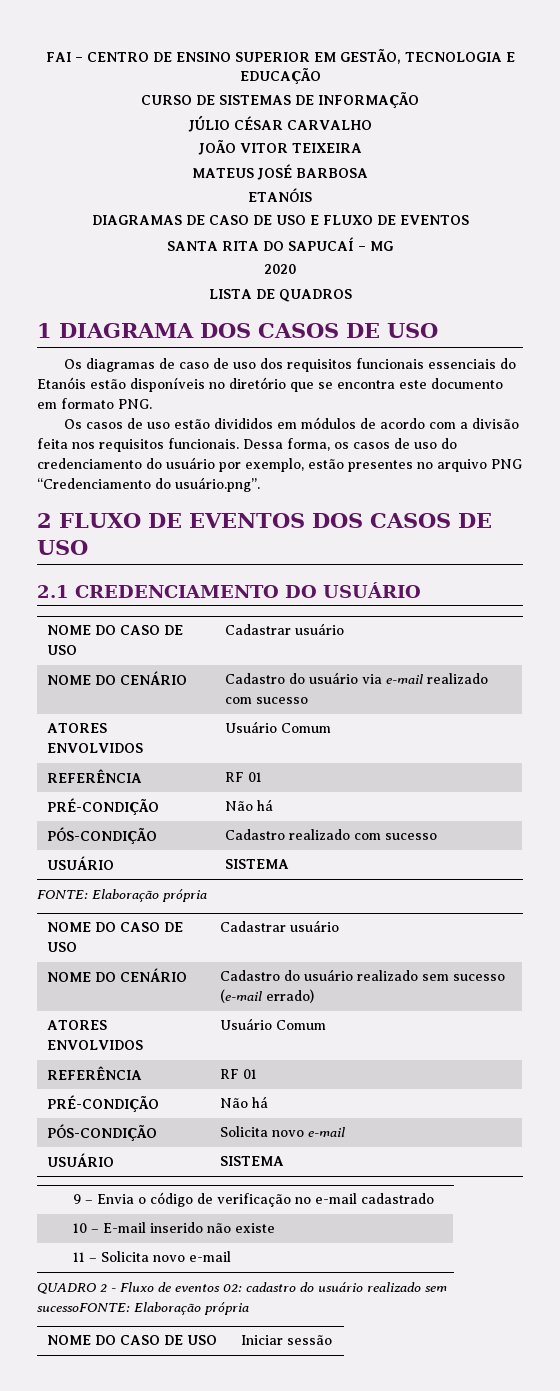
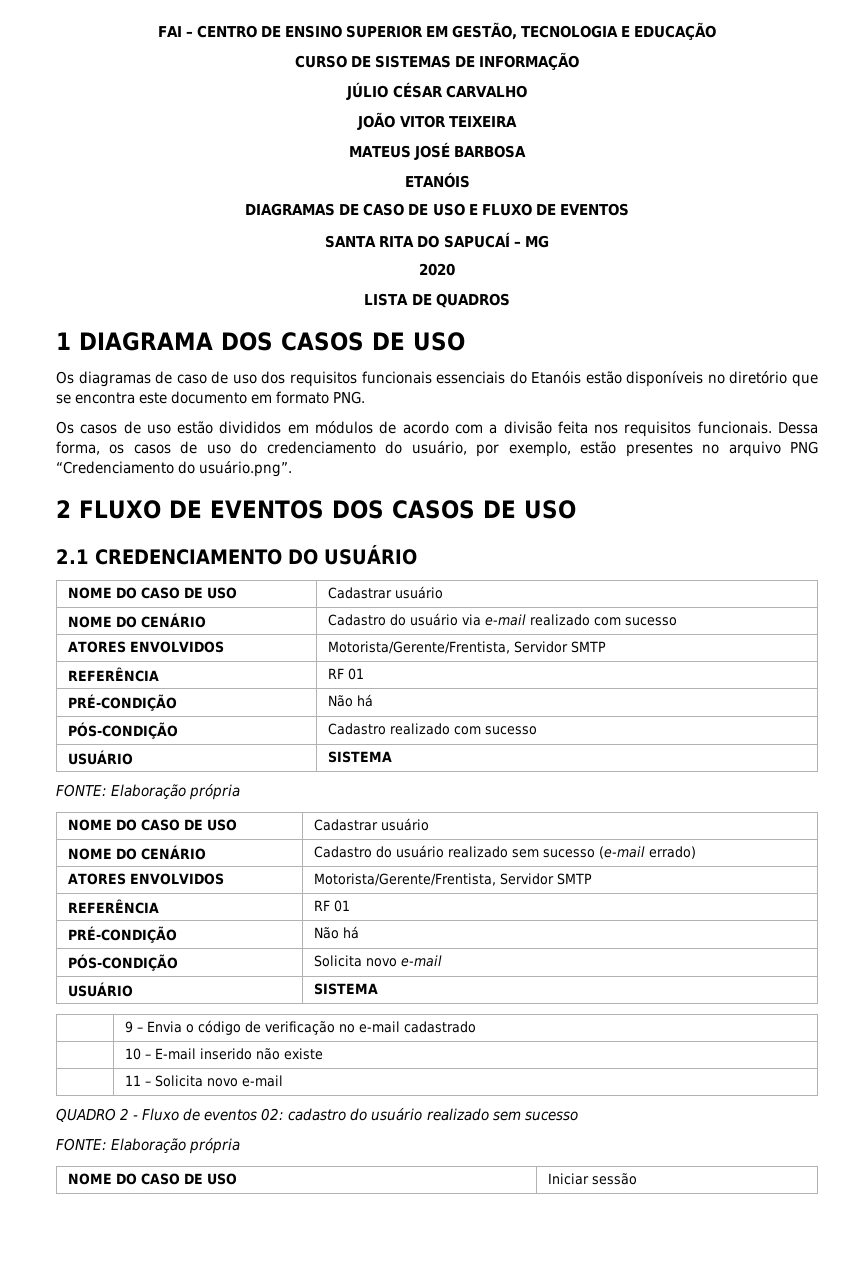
- Dessa forma, os casos de uso do credenciamento do usuário por exemplo, estão presentes no arquivo PNG “Credenciamento do usuário.png”.
+ Dessa forma, os casos de uso do credenciamento do usuário, por exemplo, estão presentes no arquivo PNG “Credenciamento do usuário.png”.
  NOME DO CENÁRIO | Cadastro do usuário via e-mail realizado com sucesso
- ATORES ENVOLVIDOS | Usuário Comum
+ ATORES ENVOLVIDOS | Motorista/Gerente/Frentista, Servidor SMTP
  NOME DO CENÁRIO | Cadastro do usuário realizado sem sucesso (e-mail errado)
- ATORES ENVOLVIDOS | Usuário Comum
+ ATORES ENVOLVIDOS | Motorista/Gerente/Frentista, Servidor SMTP
- QUADRO 2 - Fluxo de eventos 02: cadastro do usuário realizado sem sucessoFONTE: Elaboração própria
+ QUADRO 2 - Fluxo de eventos 02: cadastro do usuário realizado sem sucesso
+ FONTE: Elaboração própria

